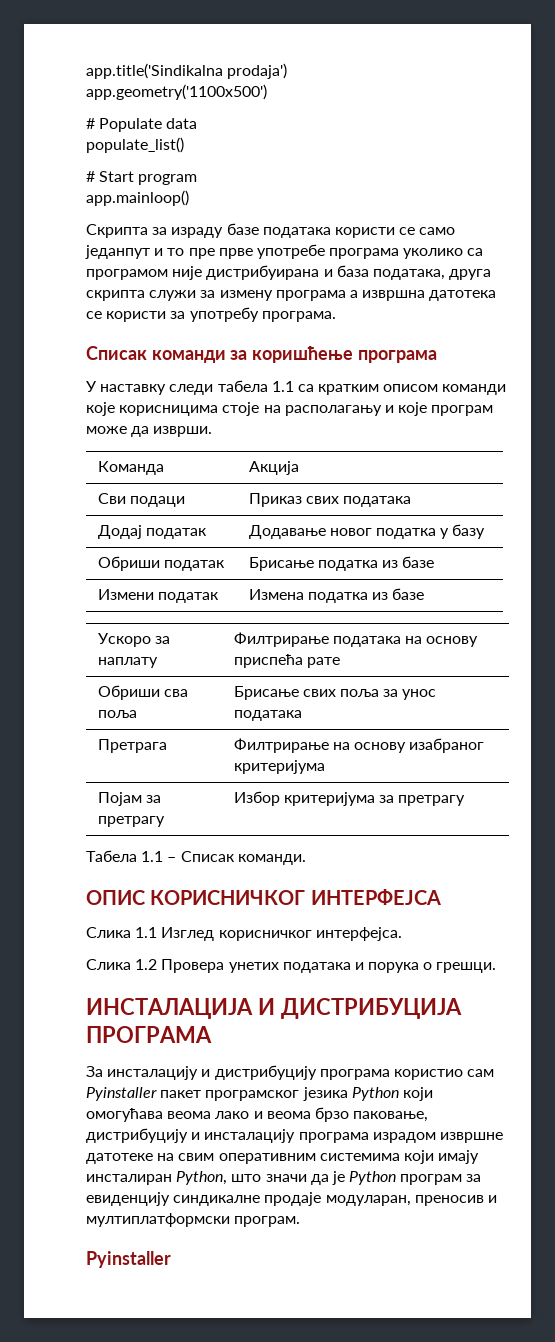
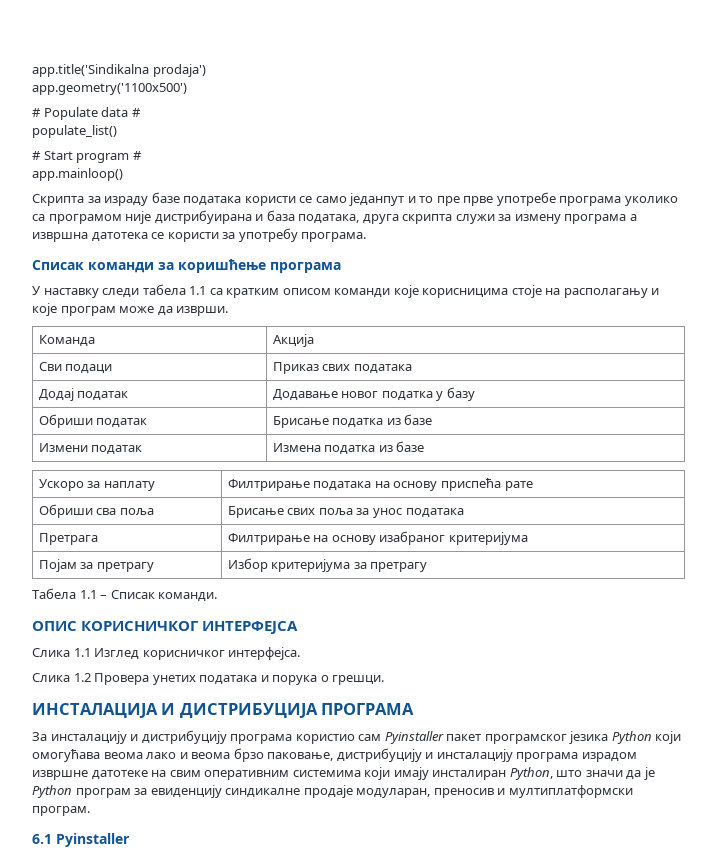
- # Populate data
+ # Populate data #
- # Start program
+ # Start program #
  За инсталацију и дистрибуцију програма користио сам Pyinstaller пакет програмског језика Python који омогућава веома лако и веома брзо паковање, дистрибуцију и инсталацију програма израдом извршне датотеке на свим оперативним системима који имају инсталиран Python, што значи да је Python програм за евиденцију синдикалне продаје модуларан, преносив и мултиплатформски програм.
- Pyinstaller
+ 6.1 Pyinstaller

